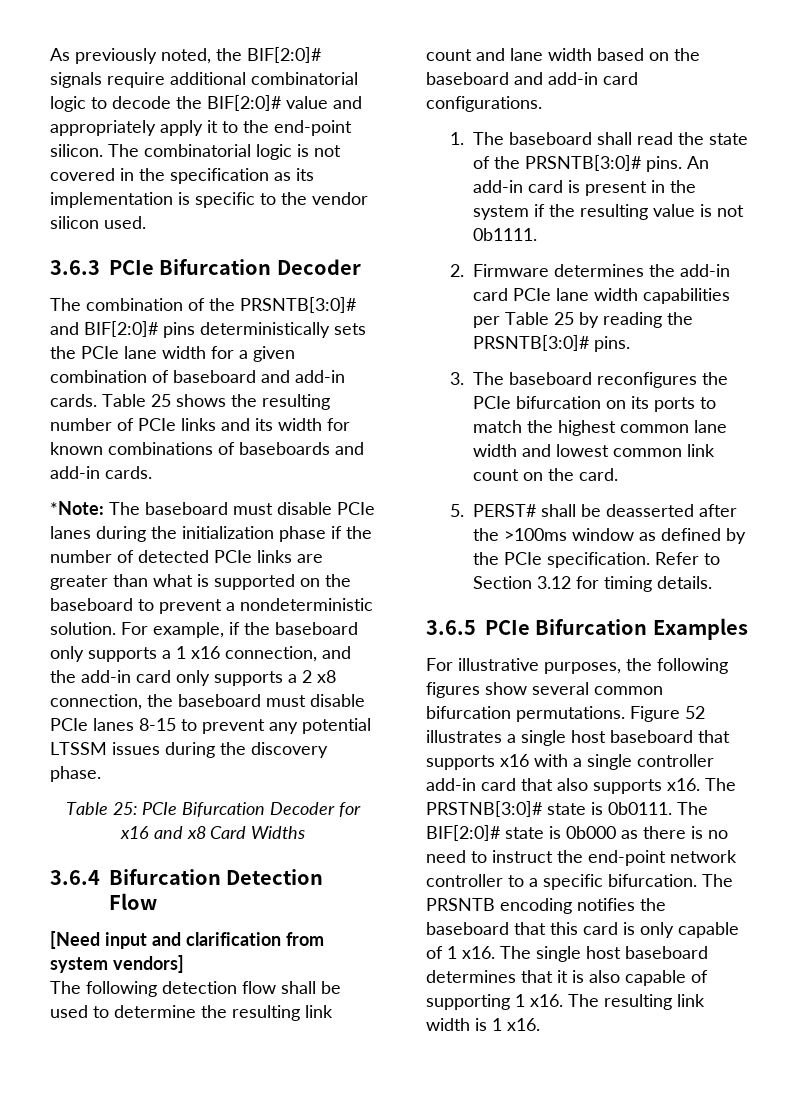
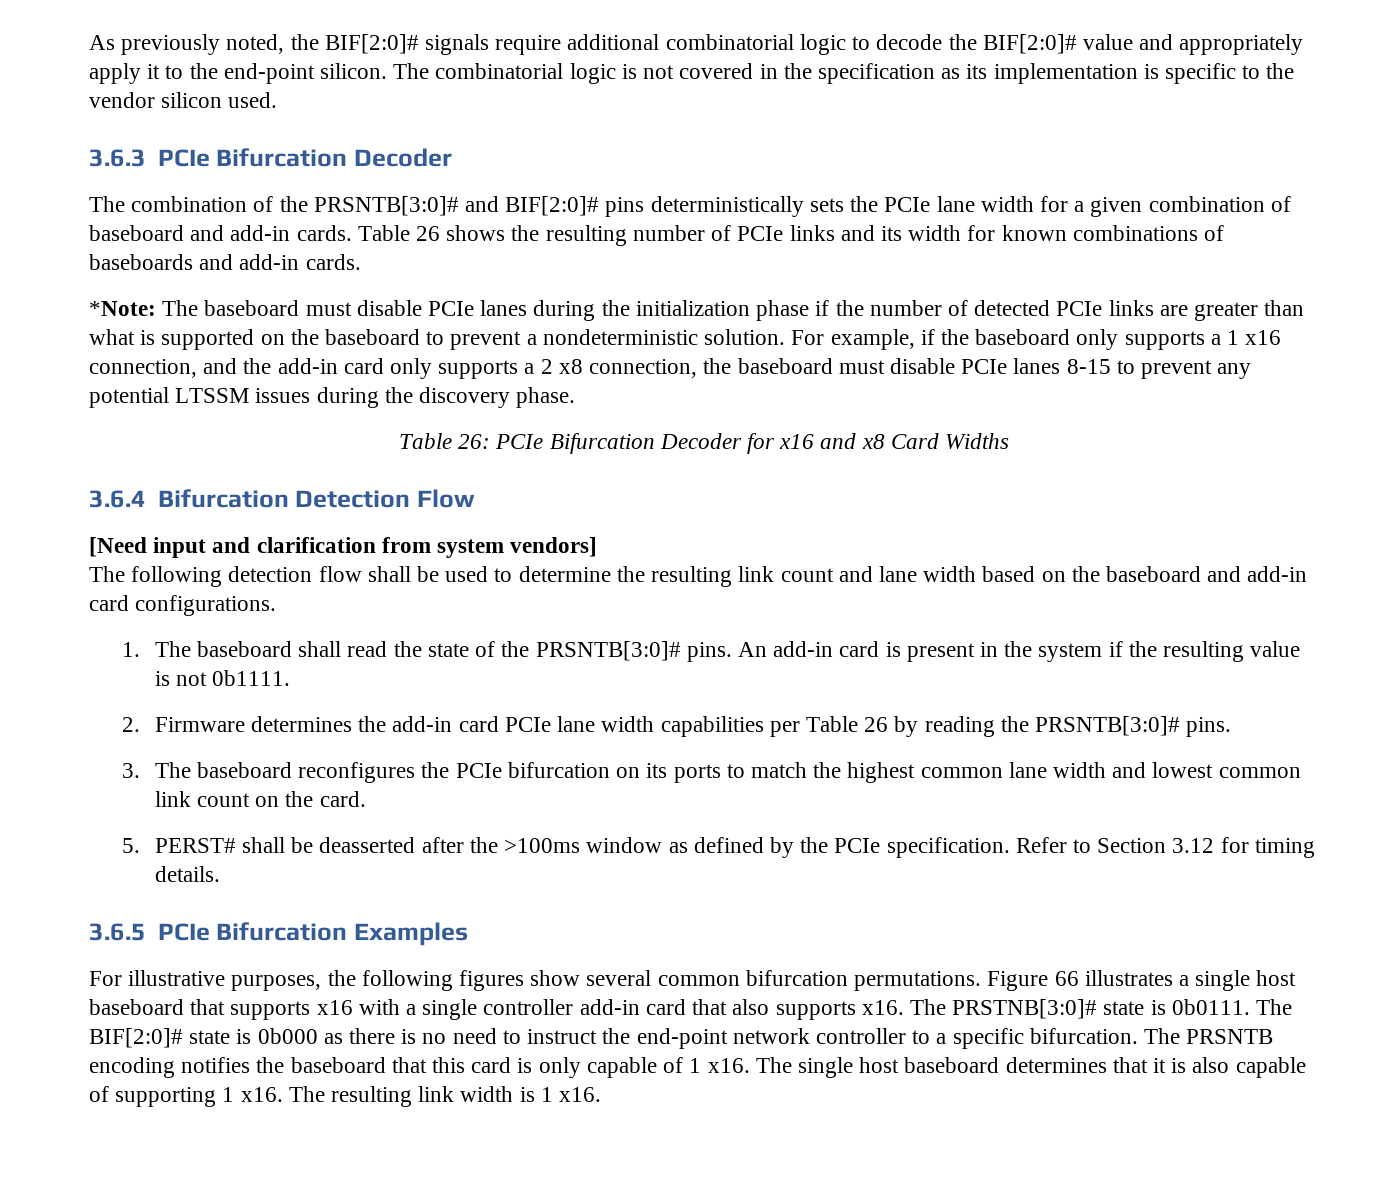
- Table 25 shows the resulting number of PCIe links and its width for known combinations of baseboards and add-in cards.
+ Table 26 shows the resulting number of PCIe links and its width for known combinations of baseboards and add-in cards.
- Table 25: PCIe Bifurcation Decoder for x16 and x8 Card Widths
+ Table 26: PCIe Bifurcation Decoder for x16 and x8 Card Widths
- 2. Firmware determines the add-in card PCIe lane width capabilities per Table 25 by reading the PRSNTB[3:0]# pins.
+ 2. Firmware determines the add-in card PCIe lane width capabilities per Table 26 by reading the PRSNTB[3:0]# pins.
- Figure 52 illustrates a single host baseboard that supports x16 with a single controller add-in card that also supports x16.
+ Figure 66 illustrates a single host baseboard that supports x16 with a single controller add-in card that also supports x16.

